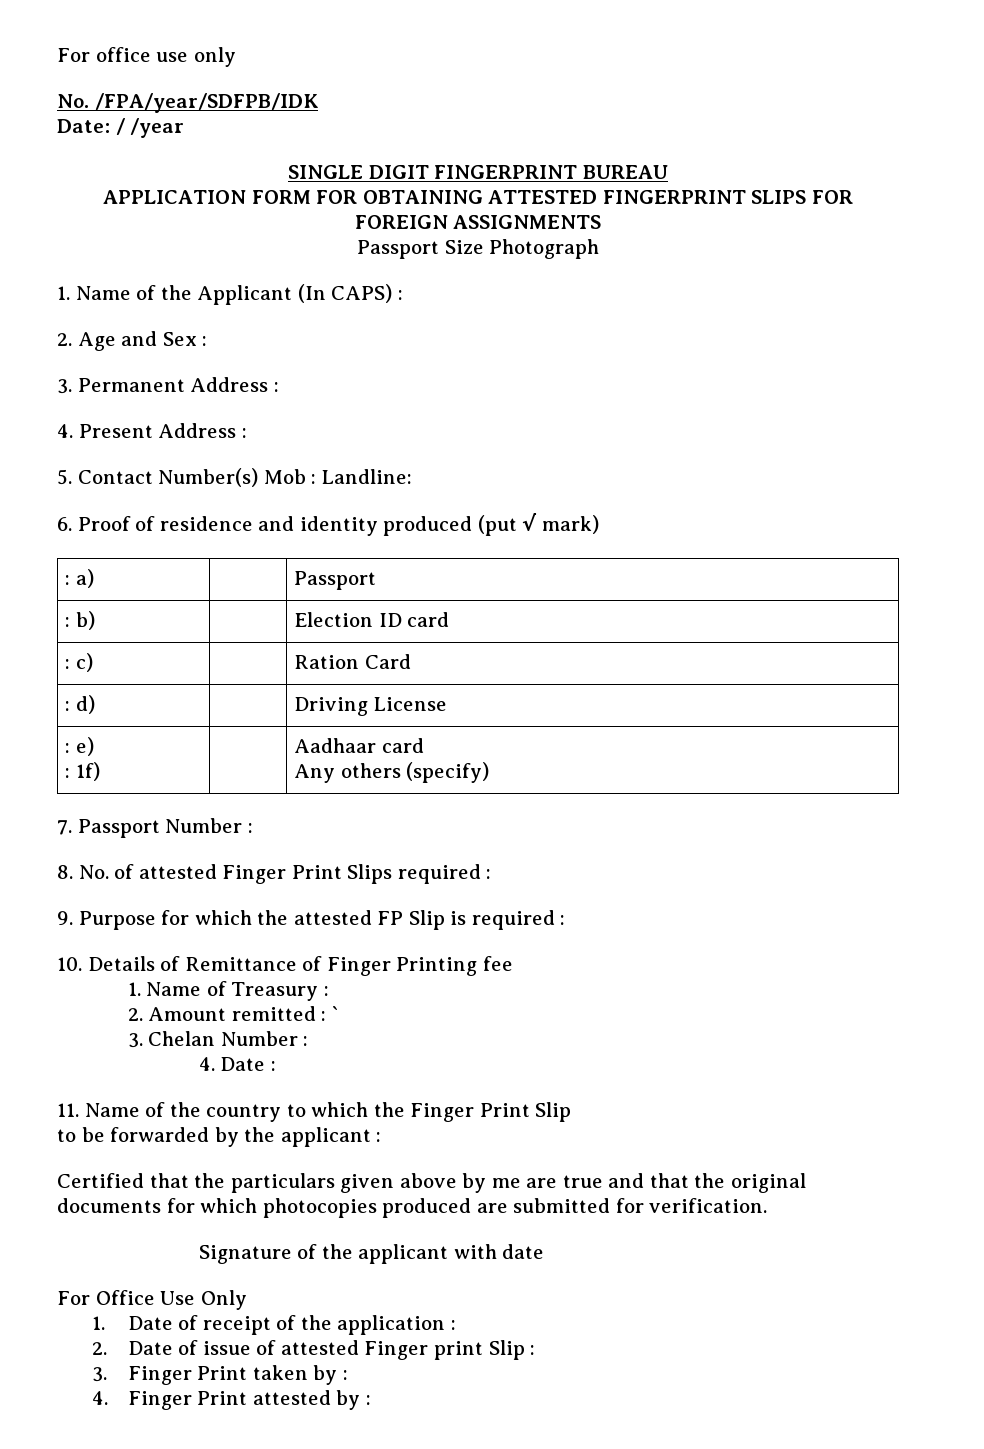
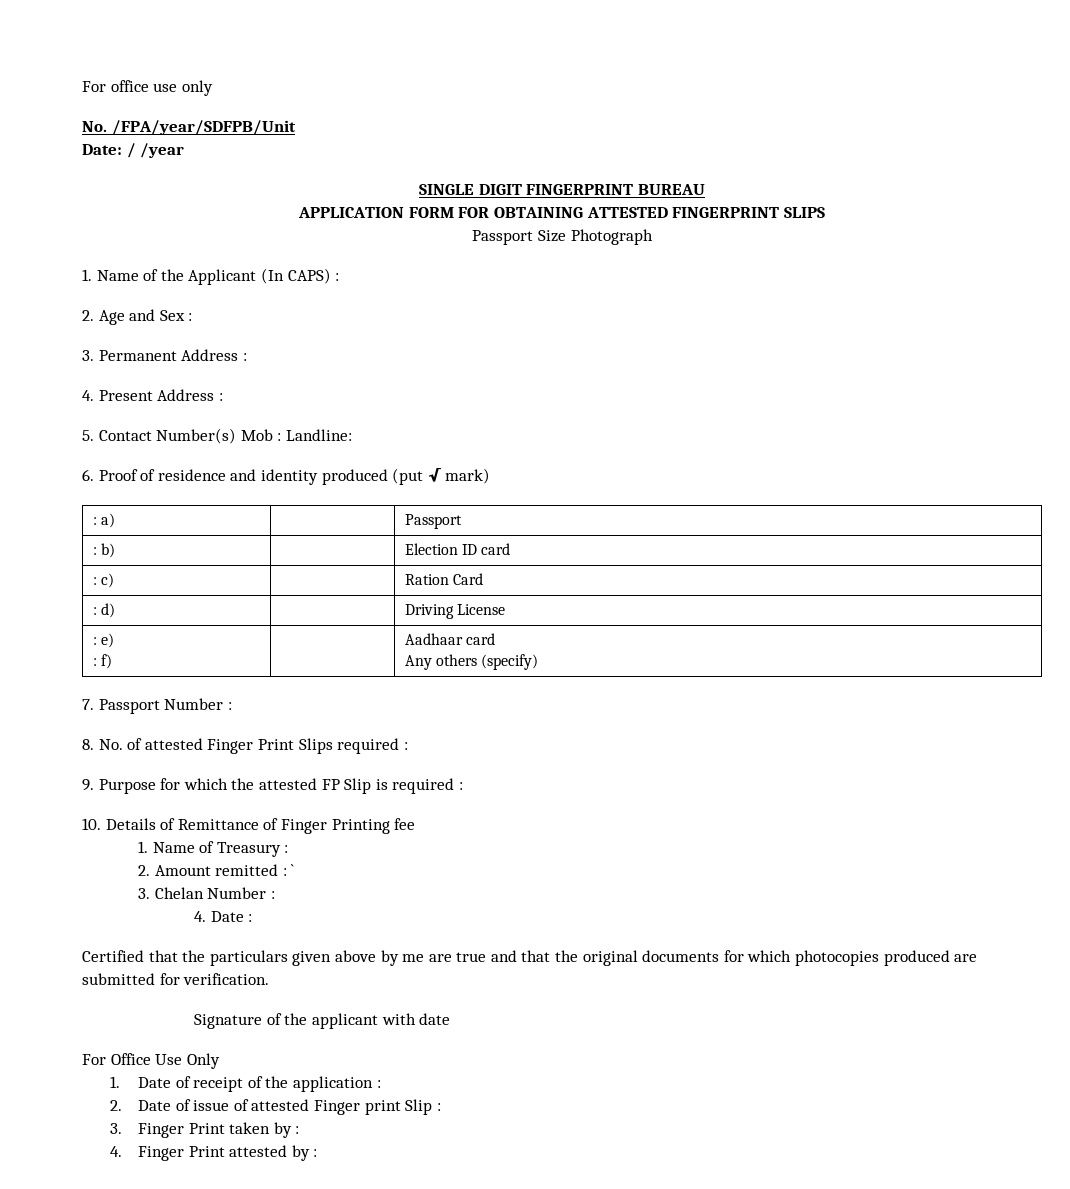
- No. /FPA/year/SDFPB/IDK
+ No. /FPA/year/SDFPB/Unit
- APPLICATION FORM FOR OBTAINING ATTESTED FINGERPRINT SLIPS FOR FOREIGN ASSIGNMENTS
+ APPLICATION FORM FOR OBTAINING ATTESTED FINGERPRINT SLIPS
  : e)
- : 1f) | | Aadhaar card
+ : f) | | Aadhaar card
- 11. Name of the country to which the Finger Print Slip
- to be forwarded by the applicant :

